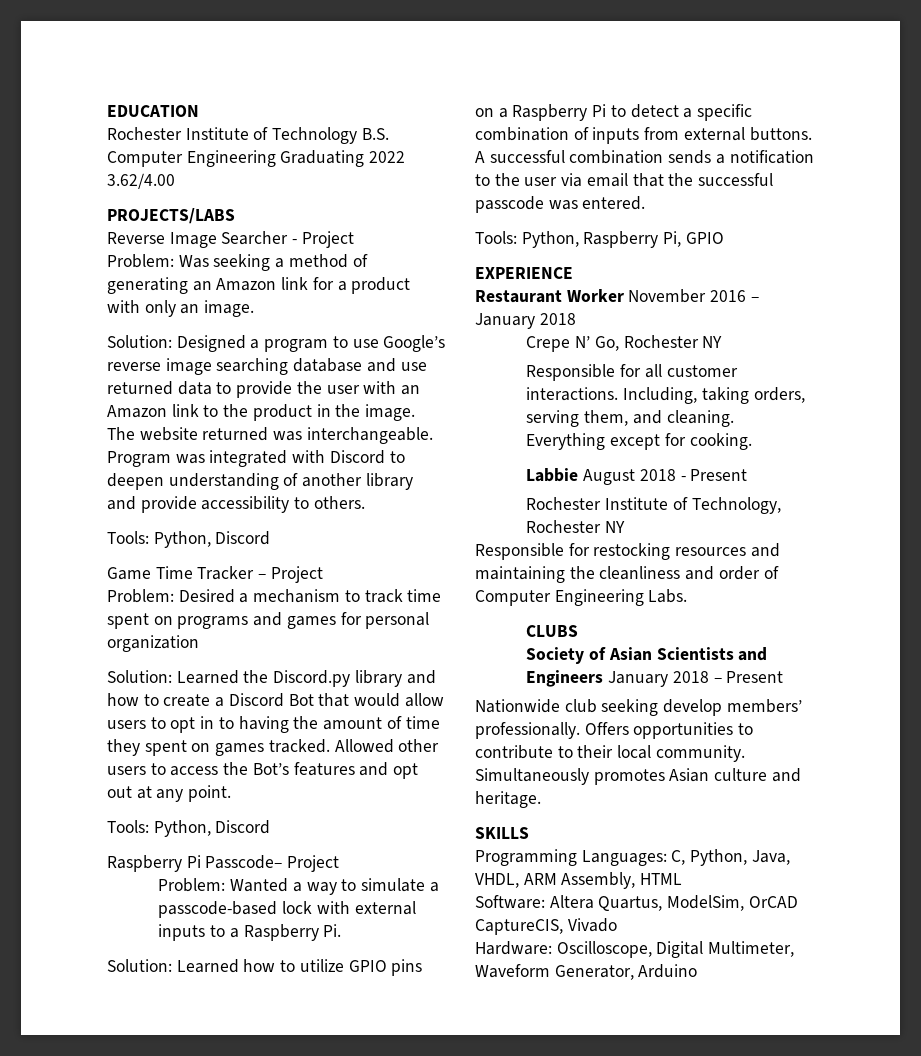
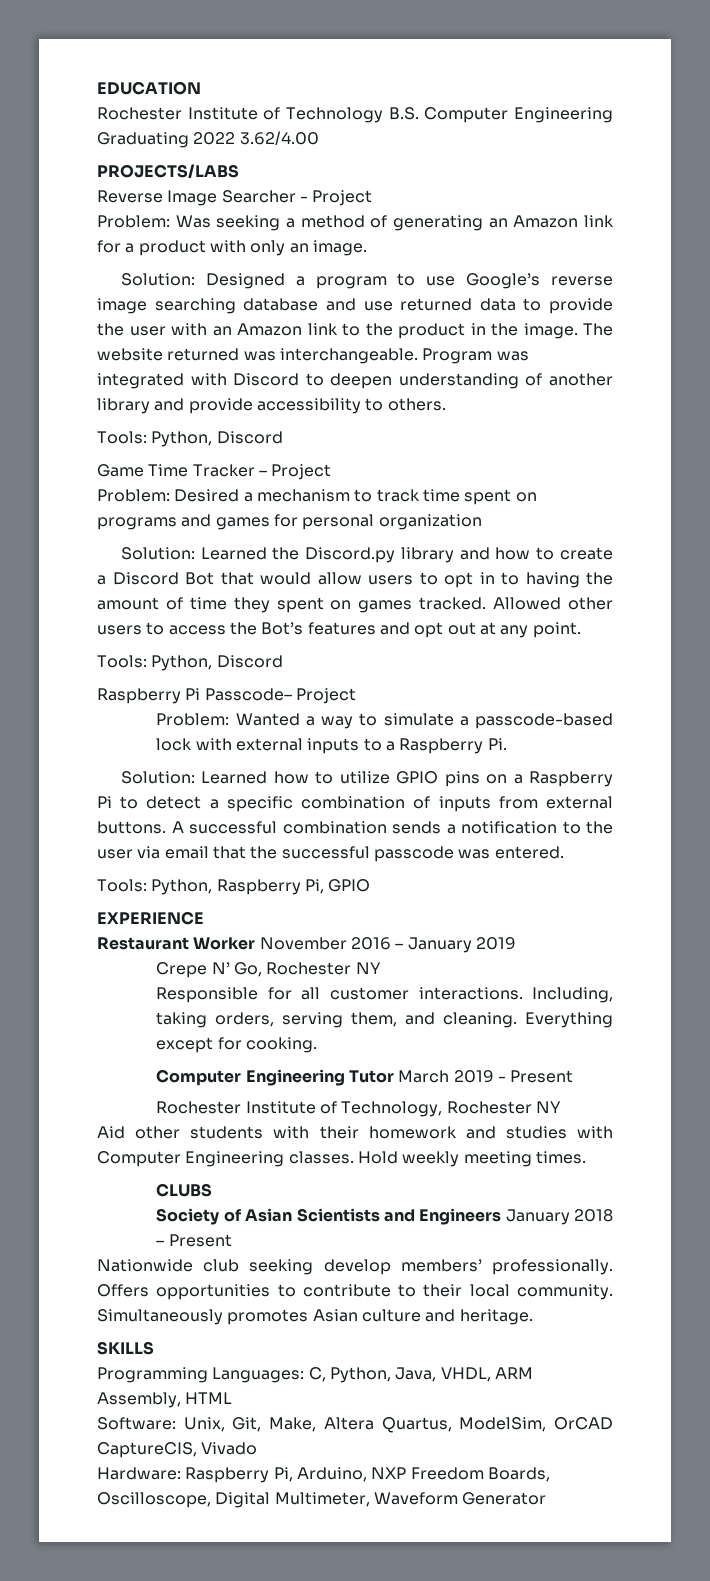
- Restaurant Worker November 2016 – January 2018
+ Restaurant Worker November 2016 – January 2019
- Labbie August 2018 - Present
+ Computer Engineering Tutor March 2019 - Present
- Responsible for restocking resources and maintaining the cleanliness and order of Computer Engineering Labs.
+ Aid other students with their homework and studies with Computer Engineering classes. Hold weekly meeting times.
- Software: Altera Quartus, ModelSim, OrCAD CaptureCIS, Vivado
+ Software: Unix, Git, Make, Altera Quartus, ModelSim, OrCAD CaptureCIS, Vivado
- Hardware: Oscilloscope, Digital Multimeter, Waveform Generator, Arduino
+ Hardware: Raspberry Pi, Arduino, NXP Freedom Boards, Oscilloscope, Digital Multimeter, Waveform Generator

